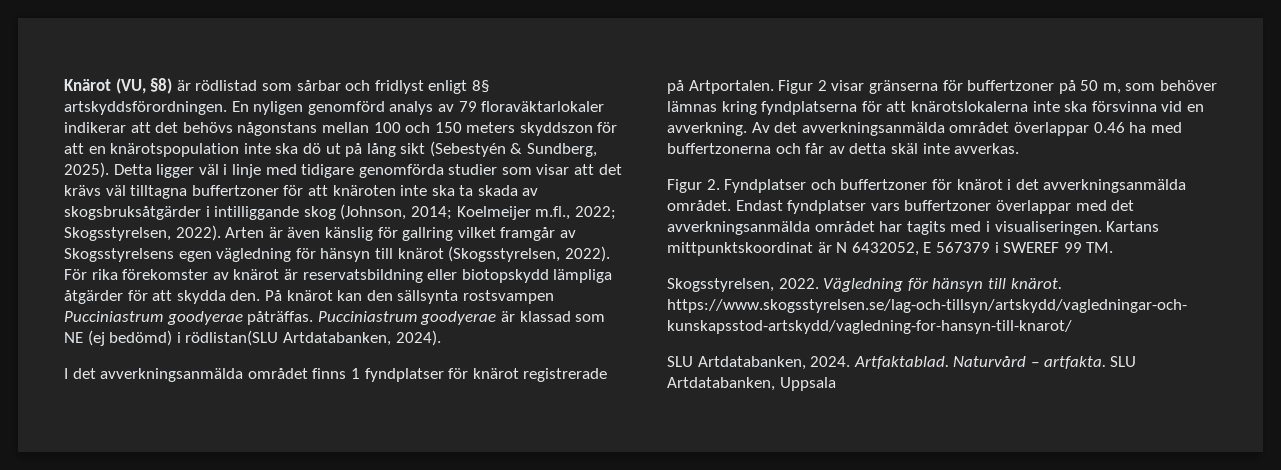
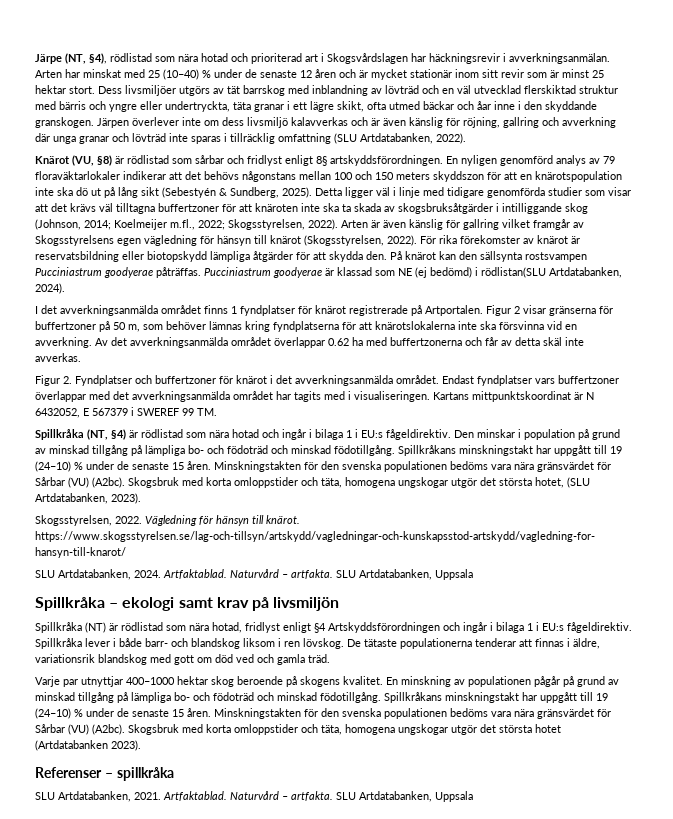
+ Järpe (NT, §4), rödlistad som nära hotad och prioriterad art i Skogsvårdslagen har häckningsrevir i avverkningsanmälan. Arten har minskat med 25 (10–40) % under de senaste 12 åren och är mycket stationär inom sitt revir som är minst 25 hektar stort. Dess livsmiljöer utgörs av tät barrskog med inblandning av lövträd och en väl utvecklad flerskiktad struktur med bärris och yngre eller undertryckta, täta granar i ett lägre skikt, ofta utmed bäckar och åar inne i den skyddande granskogen. Järpen överlever inte om dess livsmiljö kalavverkas och är även känslig för röjning, gallring och avverkning där unga granar och lövträd inte sparas i tillräcklig omfattning (SLU Artdatabanken, 2022).
- Av det avverkningsanmälda området överlappar 0.46 ha med buffertzonerna och får av detta skäl inte avverkas.
+ Av det avverkningsanmälda området överlappar 0.62 ha med buffertzonerna och får av detta skäl inte avverkas.
+ Spillkråka (NT, §4) är rödlistad som nära hotad och ingår i bilaga 1 i EU:s fågeldirektiv. Den minskar i population på grund av minskad tillgång på lämpliga bo- och födoträd och minskad födotillgång. Spillkråkans minskningstakt har uppgått till 19 (24–10) % under de senaste 15 åren. Minskningstakten för den svenska populationen bedöms vara nära gränsvärdet för Sårbar (VU) (A2bc). Skogsbruk med korta omloppstider och täta, homogena ungskogar utgör det största hotet, (SLU Artdatabanken, 2023).
+ Spillkråka – ekologi samt krav på livsmiljön
+ Spillkråka (NT) är rödlistad som nära hotad, fridlyst enligt §4 Artskyddsförordningen och ingår i bilaga 1 i EU:s fågeldirektiv. Spillkråka lever i både barr- och blandskog liksom i ren lövskog. De tätaste populationerna tenderar att finnas i äldre, variationsrik blandskog med gott om död ved och gamla träd.
+ Varje par utnyttjar 400–1000 hektar skog beroende på skogens kvalitet. En minskning av populationen pågår på grund av minskad tillgång på lämpliga bo- och födoträd och minskad födotillgång. Spillkråkans minskningstakt har uppgått till 19 (24–10) % under de senaste 15 åren. Minskningstakten för den svenska populationen bedöms vara nära gränsvärdet för Sårbar (VU) (A2bc). Skogsbruk med korta omloppstider och täta, homogena ungskogar utgör det största hotet (Artdatabanken 2023).
+ Referenser – spillkråka
+ SLU Artdatabanken, 2021. Artfaktablad. Naturvård – artfakta. SLU Artdatabanken, Uppsala

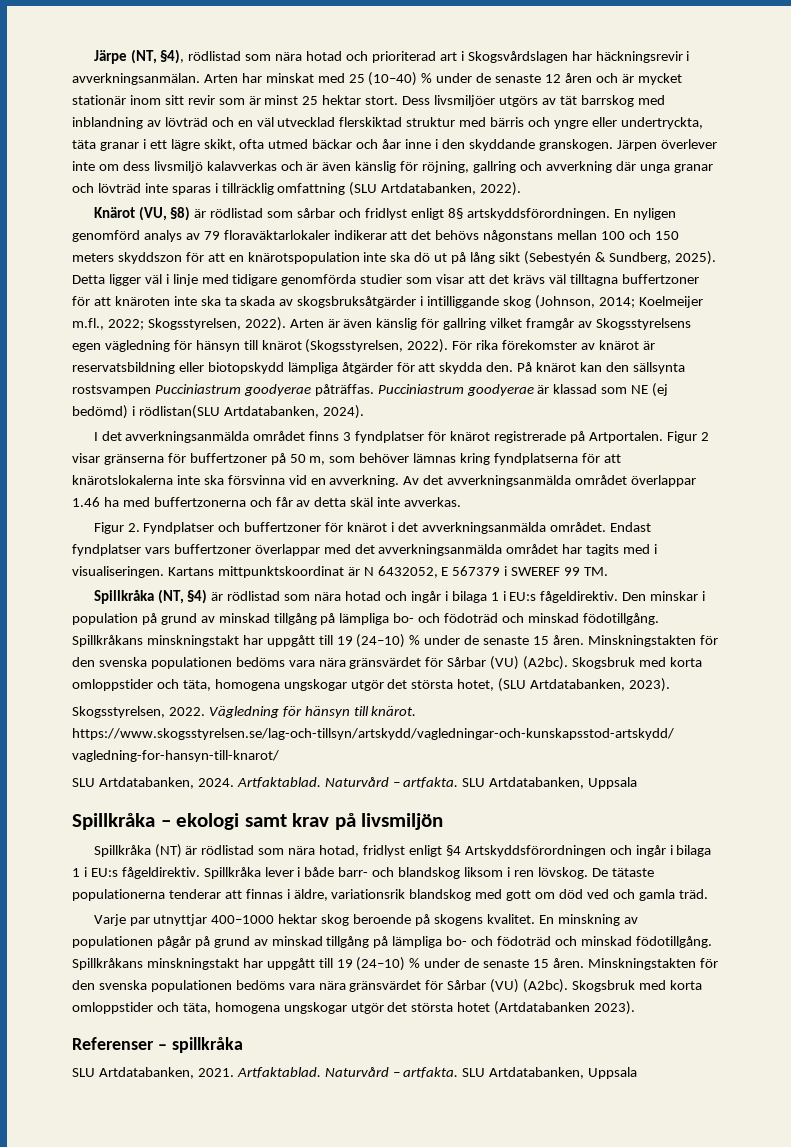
- I det avverkningsanmälda området finns 1 fyndplatser för knärot registrerade på Artportalen.
+ I det avverkningsanmälda området finns 3 fyndplatser för knärot registrerade på Artportalen.
- Av det avverkningsanmälda området överlappar 0.62 ha med buffertzonerna och får av detta skäl inte avverkas.
+ Av det avverkningsanmälda området överlappar 1.46 ha med buffertzonerna och får av detta skäl inte avverkas.

